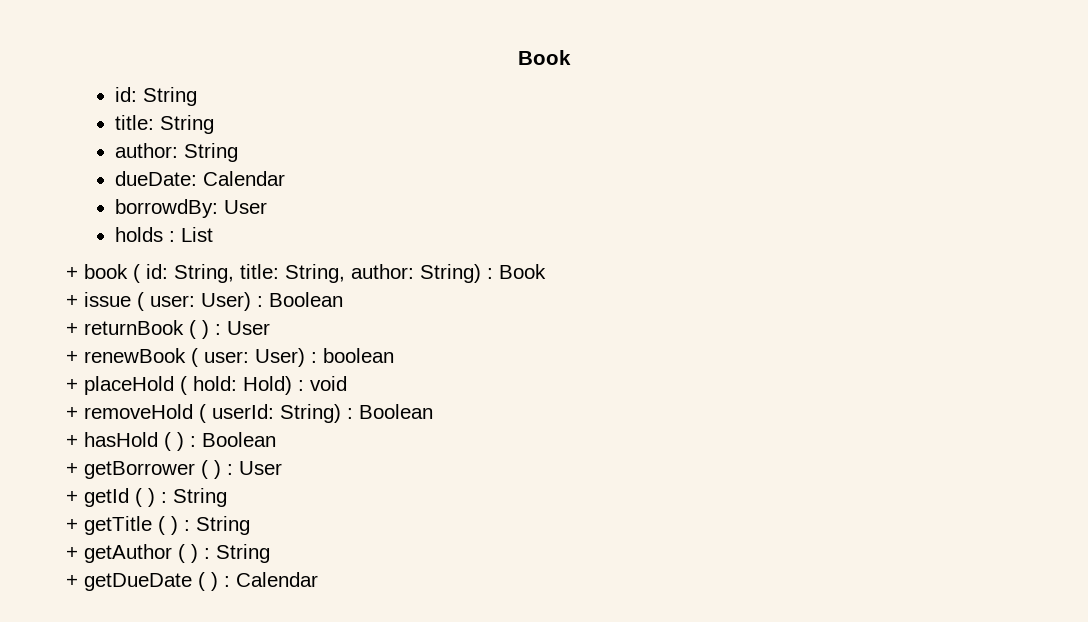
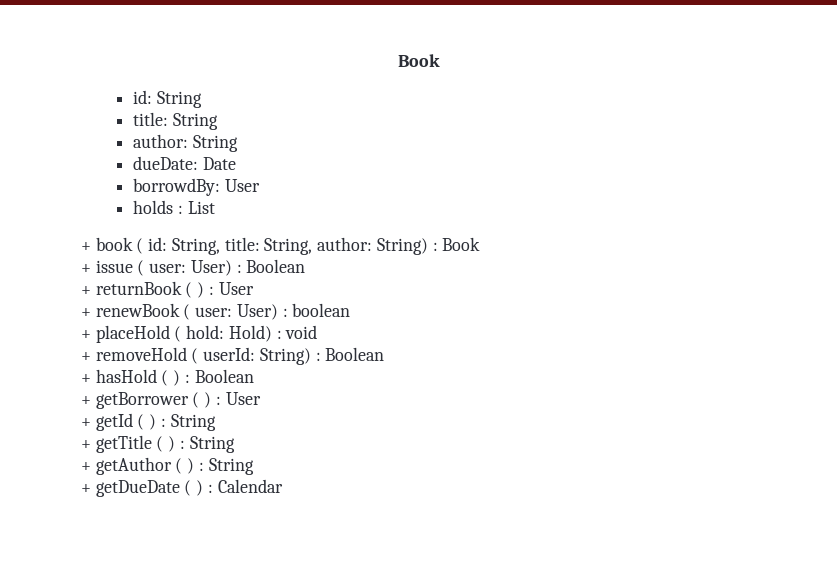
- dueDate: Calendar
+ dueDate: Date

